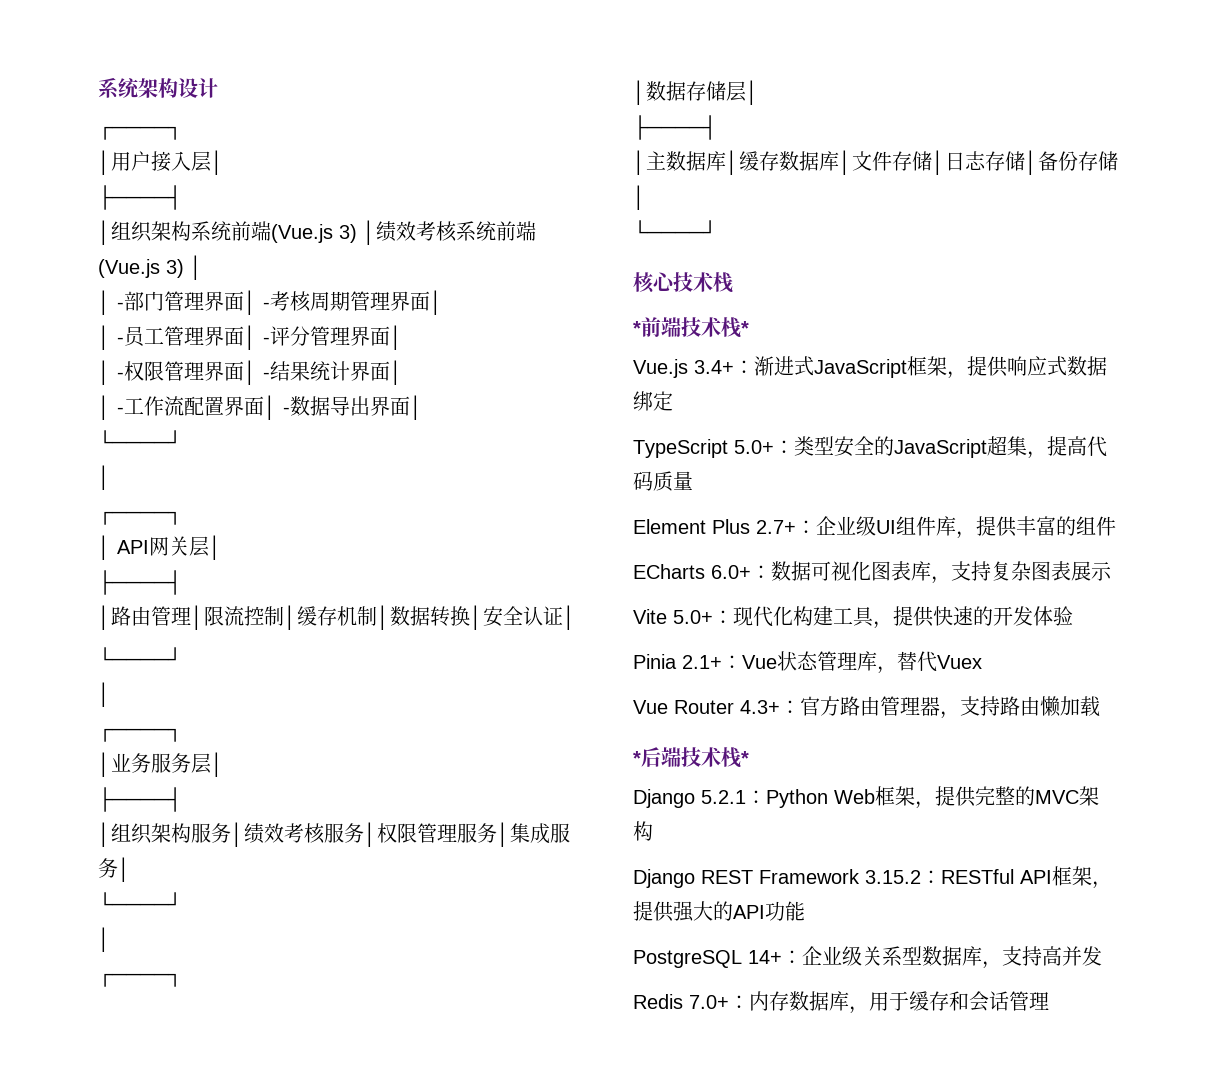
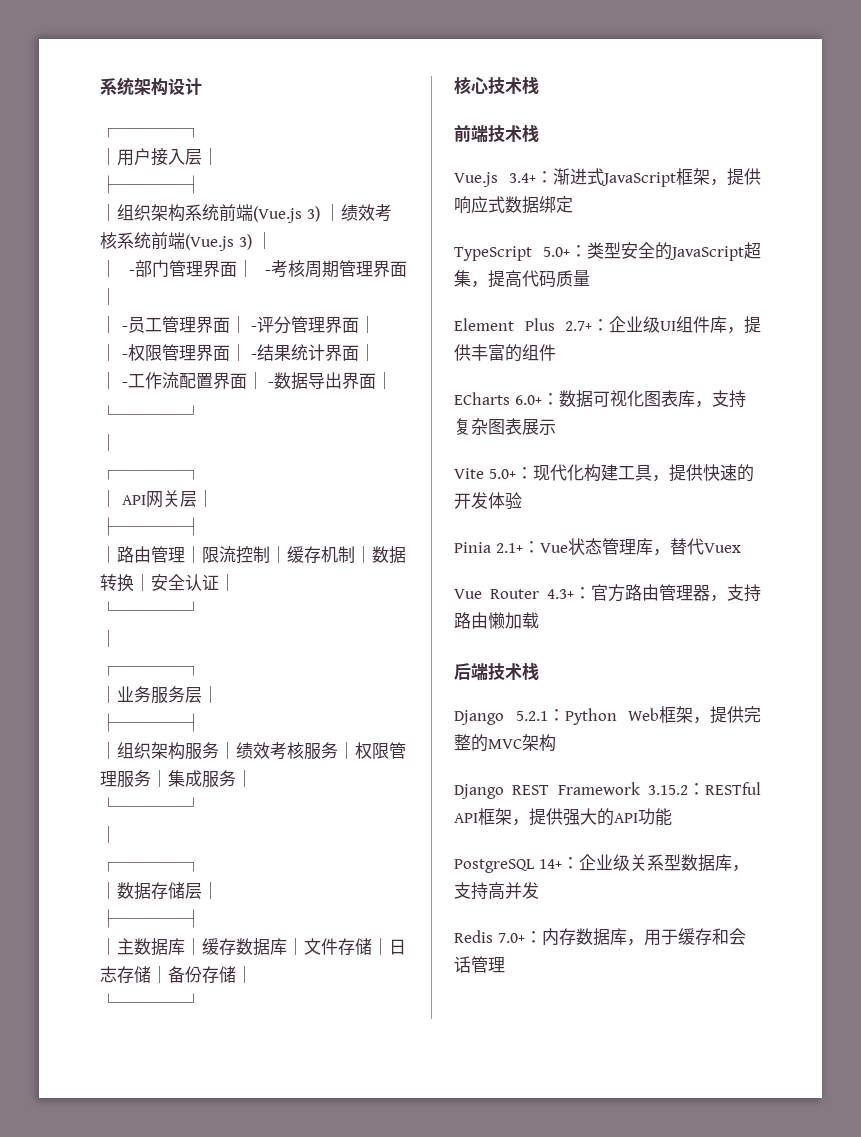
- *前端技术栈*
+ 前端技术栈
- *后端技术栈*
+ 后端技术栈

